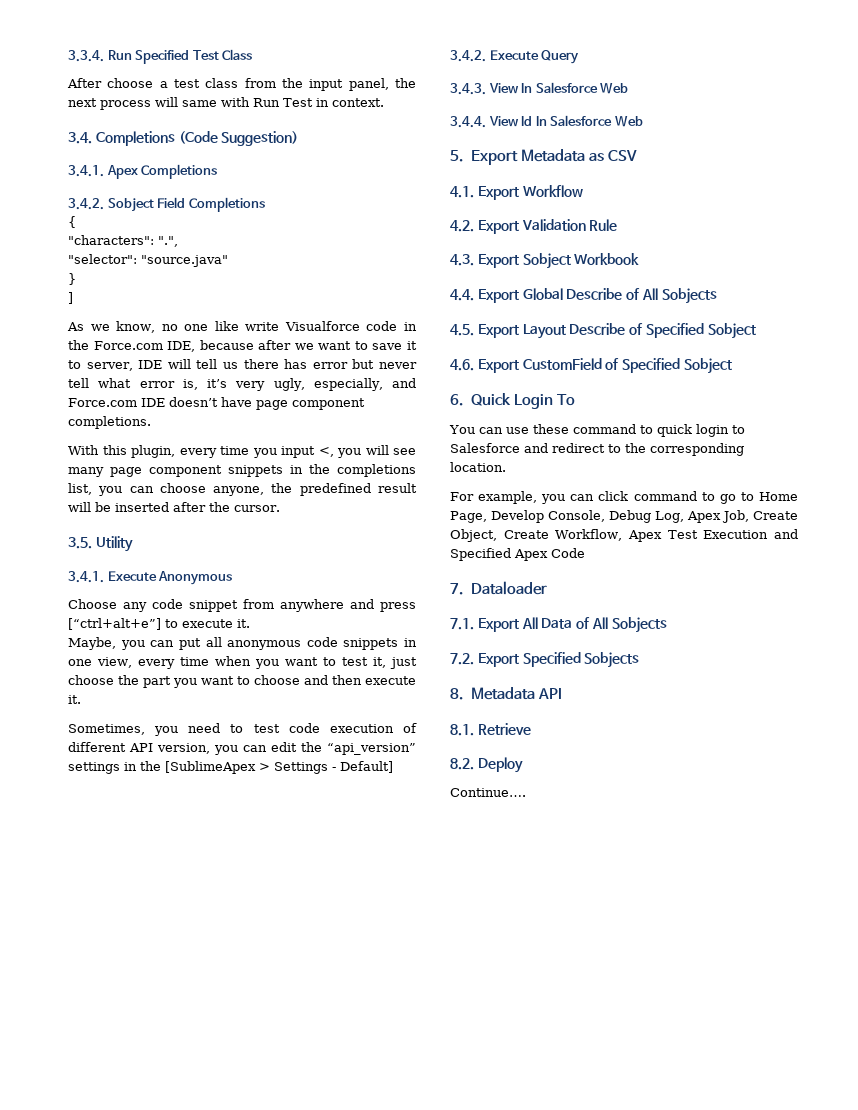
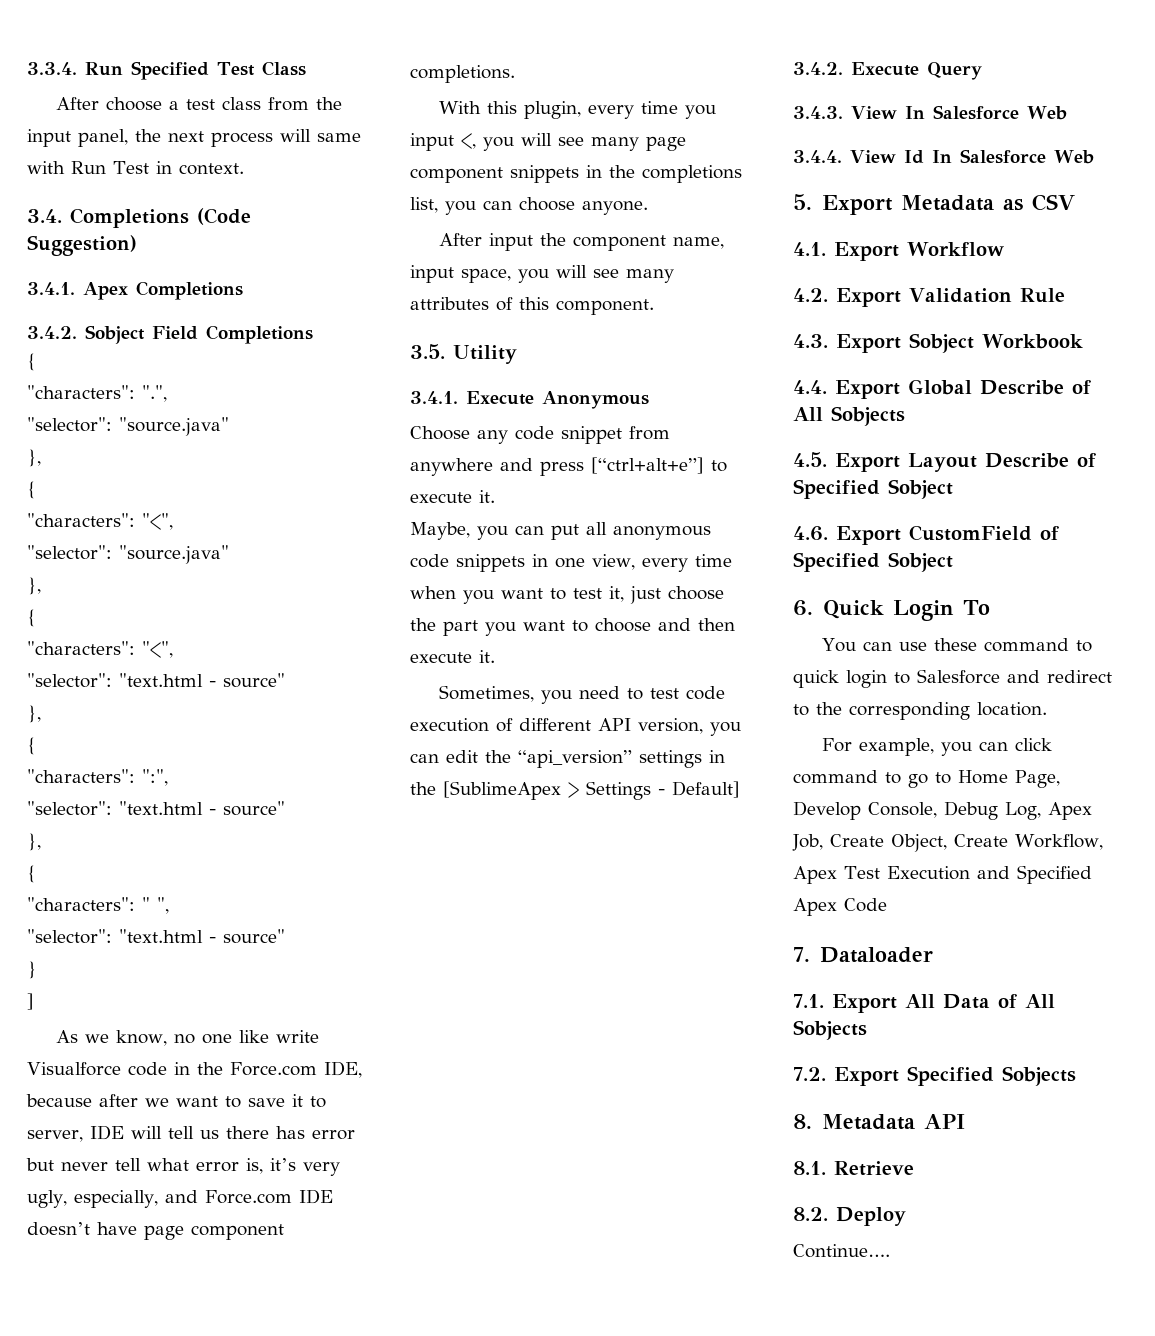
  "characters": ".",
  "selector": "source.java"
+ },
+ {
+ "characters": "<",
+ "selector": "source.java"
+ },
+ {
+ "characters": "<",
+ "selector": "text.html - source"
+ },
+ {
+ "characters": ":",
+ "selector": "text.html - source"
+ },
+ {
+ "characters": " ",
+ "selector": "text.html - source"
- With this plugin, every time you input <, you will see many page component snippets in the completions list, you can choose anyone, the predefined result will be inserted after the cursor.
+ With this plugin, every time you input <, you will see many page component snippets in the completions list, you can choose anyone.
+ After input the component name, input space, you will see many attributes of this component.

